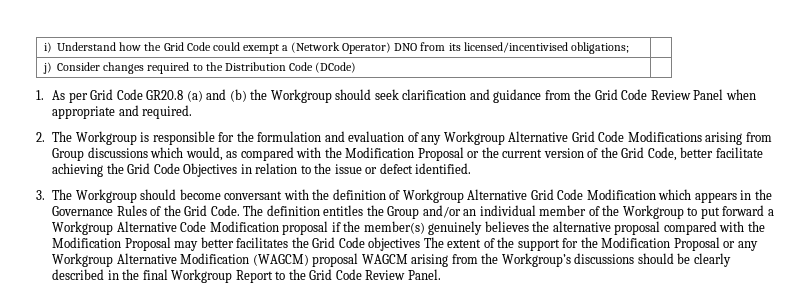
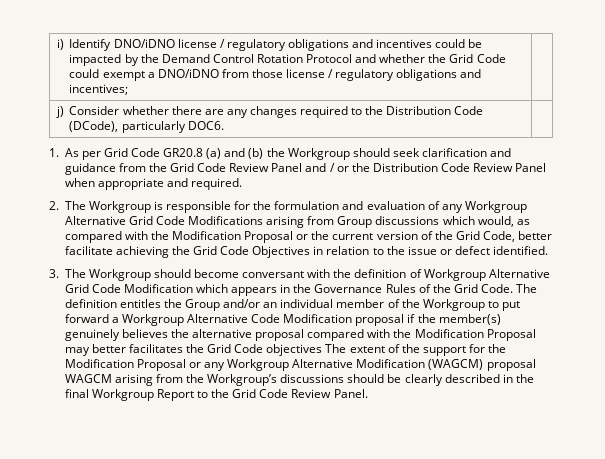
- i) Understand how the Grid Code could exempt a (Network Operator) DNO from its licensed/incentivised obligations; |
- j) Consider changes required to the Distribution Code (DCode) |
+ i) Identify DNO/iDNO license / regulatory obligations and incentives could be impacted by the Demand Control Rotation Protocol and whether the Grid Code could exempt a DNO/iDNO from those license / regulatory obligations and incentives; |
+ j) Consider whether there are any changes required to the Distribution Code (DCode), particularly DOC6. |
- 1. As per Grid Code GR20.8 (a) and (b) the Workgroup should seek clarification and guidance from the Grid Code Review Panel when appropriate and required.
+ 1. As per Grid Code GR20.8 (a) and (b) the Workgroup should seek clarification and guidance from the Grid Code Review Panel and / or the Distribution Code Review Panel when appropriate and required.

